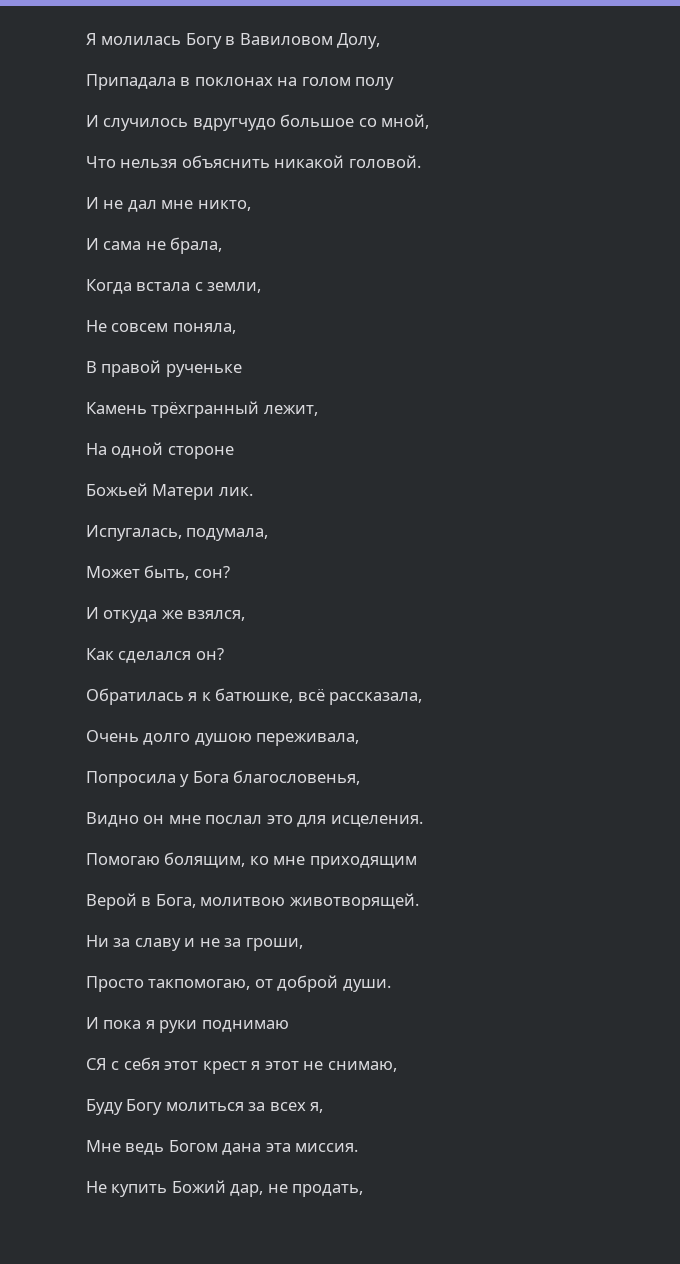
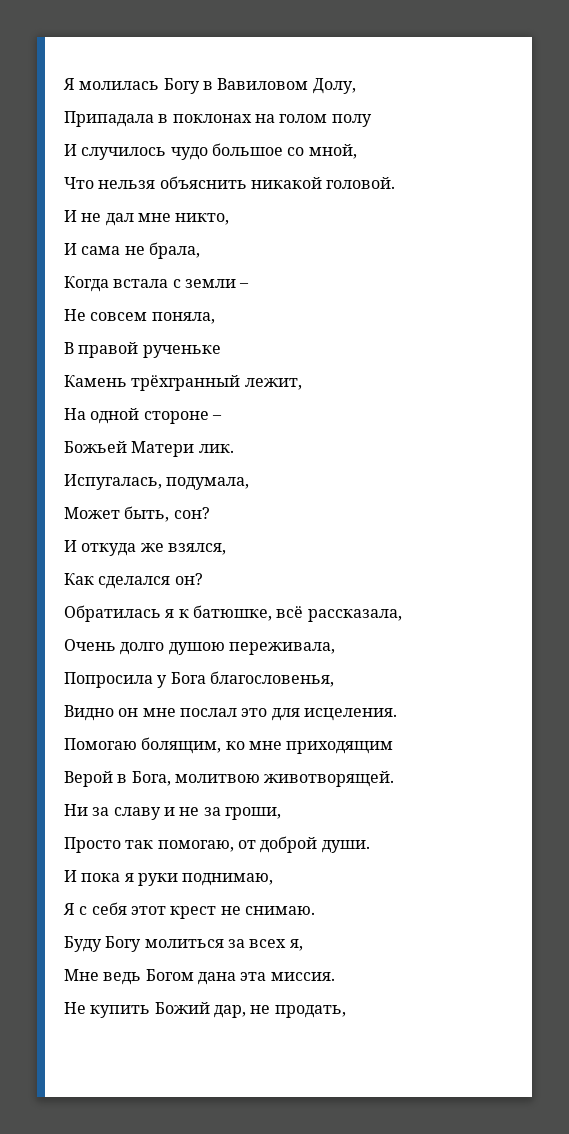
- И случилось вдругчудо большое со мной,
+ И случилось чудо большое со мной,
- Когда встала с земли,
+ Когда встала с земли –
- На одной стороне
+ На одной стороне –
- Просто такпомогаю, от доброй души.
+ Просто так помогаю, от доброй души.
- И пока я руки поднимаю
- СЯ с себя этот крест я этот не снимаю,
+ И пока я руки поднимаю,
+ Я с себя этот крест не снимаю.

